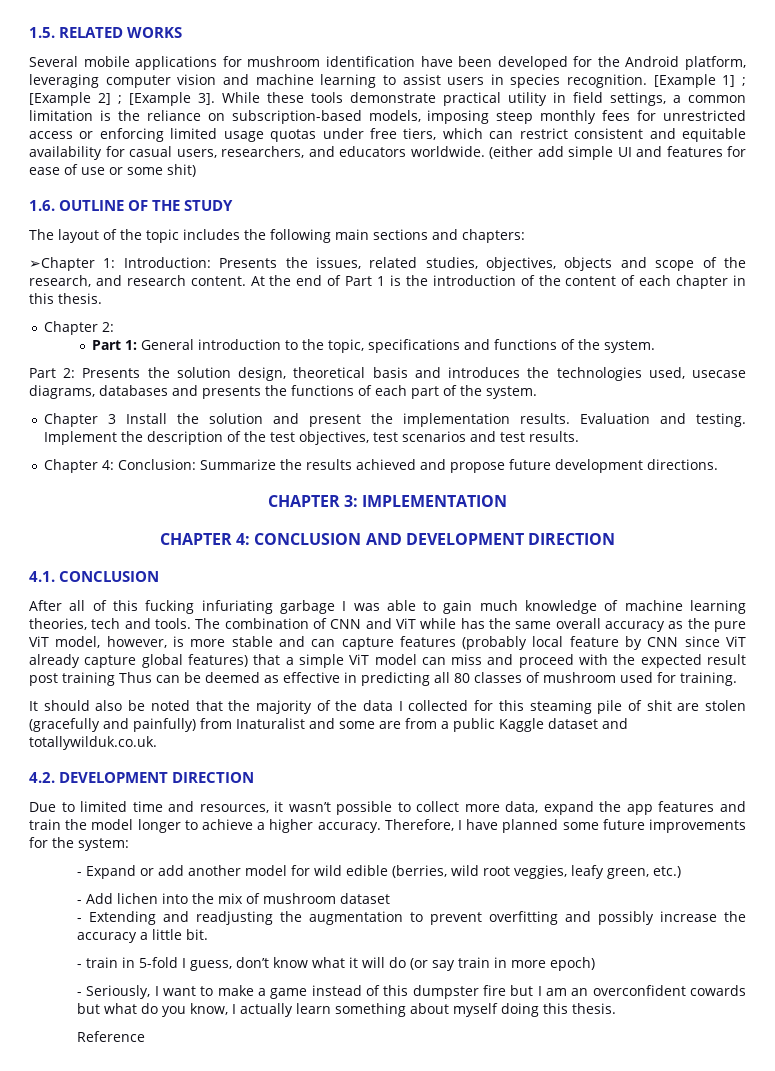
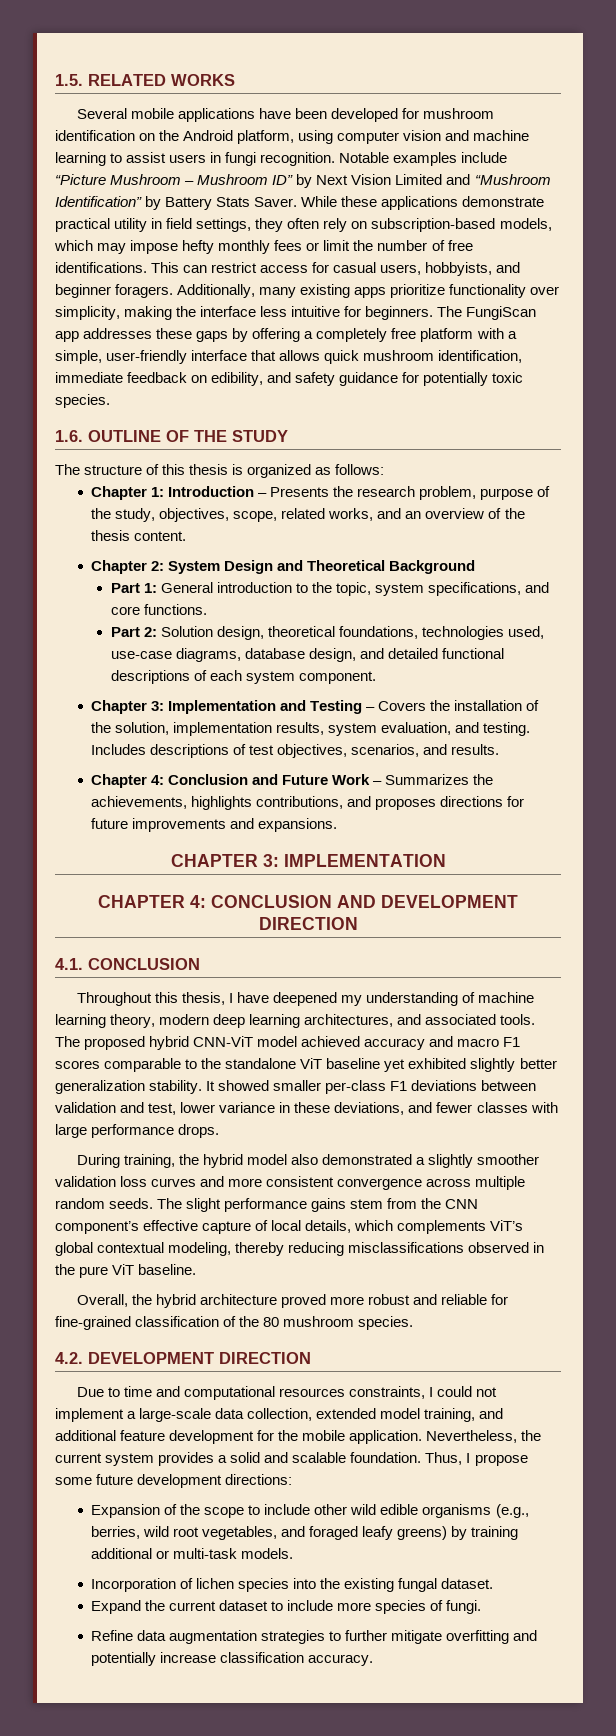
- Several mobile applications for mushroom identification have been developed for the Android platform, leveraging computer vision and machine learning to assist users in species recognition. [Example 1] ; [Example 2] ; [Example 3].
+ Several mobile applications have been developed for mushroom identification on the Android platform, using computer vision and machine learning to assist users in fungi recognition. Notable examples include “Picture Mushroom – Mushroom ID” by Next Vision Limited and “Mushroom Identification” by Battery Stats Saver.
- While these tools demonstrate practical utility in field settings, a common limitation is the reliance on subscription-based models, imposing steep monthly fees for unrestricted access or enforcing limited usage quotas under free tiers, which can restrict consistent and equitable availability for casual users, researchers, and educators worldwide. (either add simple UI and features for ease of use or some shit)
+ While these applications demonstrate practical utility in field settings, they often rely on subscription-based models, which may impose hefty monthly fees or limit the number of free identifications. This can restrict access for casual users, hobbyists, and beginner foragers. Additionally, many existing apps prioritize functionality over simplicity, making the interface less intuitive for beginners. The FungiScan app addresses these gaps by offering a completely free platform with a simple, user-friendly interface that allows quick mushroom identification, immediate feedback on edibility, and safety guidance for potentially toxic species.
- The layout of the topic includes the following main sections and chapters:
- ➢Chapter 1: Introduction: Presents the issues, related studies, objectives, objects and scope of the research, and research content. At the end of Part 1 is the introduction of the content of each chapter in this thesis.
- Chapter 2:
+ The structure of this thesis is organized as follows:
+ Chapter 1: Introduction – Presents the research problem, purpose of the study, objectives, scope, related works, and an overview of the thesis content.
+ Chapter 2: System Design and Theoretical Background
- Part 1: General introduction to the topic, specifications and functions of the system.
- Part 2: Presents the solution design, theoretical basis and introduces the technologies used, usecase diagrams, databases and presents the functions of each part of the system.
- Chapter 3 Install the solution and present the implementation results. Evaluation and testing. Implement the description of the test objectives, test scenarios and test results.
- Chapter 4: Conclusion: Summarize the results achieved and propose future development directions.
+ Part 1: General introduction to the topic, system specifications, and core functions.
+ Part 2: Solution design, theoretical foundations, technologies used, use-case diagrams, database design, and detailed functional descriptions of each system component.
+ Chapter 3: Implementation and Testing – Covers the installation of the solution, implementation results, system evaluation, and testing. Includes descriptions of test objectives, scenarios, and results.
+ Chapter 4: Conclusion and Future Work – Summarizes the achievements, highlights contributions, and proposes directions for future improvements and expansions.
- After all of this fucking infuriating garbage I was able to gain much knowledge of machine learning theories, tech and tools. The combination of CNN and ViT while has the same overall accuracy as the pure ViT model, however, is more stable and can capture features (probably local feature by CNN since ViT already capture global features) that a simple ViT model can miss and proceed with the expected result post training Thus can be deemed as effective in predicting all 80 classes of mushroom used for training.
- It should also be noted that the majority of the data I collected for this steaming pile of shit are stolen (gracefully and painfully) from Inaturalist and some are from a public Kaggle dataset and totallywilduk.co.uk.
+ Throughout this thesis, I have deepened my understanding of machine learning theory, modern deep learning architectures, and associated tools. The proposed hybrid CNN-ViT model achieved accuracy and macro F1 scores comparable to the standalone ViT baseline yet exhibited slightly better generalization stability. It showed smaller per-class F1 deviations between validation and test, lower variance in these deviations, and fewer classes with large performance drops.
+ During training, the hybrid model also demonstrated a slightly smoother validation loss curves and more consistent convergence across multiple random seeds. The slight performance gains stem from the CNN component’s effective capture of local details, which complements ViT’s global contextual modeling, thereby reducing misclassifications observed in the pure ViT baseline.
+ Overall, the hybrid architecture proved more robust and reliable for fine-grained classification of the 80 mushroom species.
- Due to limited time and resources, it wasn’t possible to collect more data, expand the app features and train the model longer to achieve a higher accuracy. Therefore, I have planned some future improvements for the system:
- - Expand or add another model for wild edible (berries, wild root veggies, leafy green, etc.)
- - Add lichen into the mix of mushroom dataset
- - Extending and readjusting the augmentation to prevent overfitting and possibly increase the accuracy a little bit.
- - train in 5-fold I guess, don’t know what it will do (or say train in more epoch)
- - Seriously, I want to make a game instead of this dumpster fire but I am an overconfident cowards but what do you know, I actually learn something about myself doing this thesis.
- Reference
+ Due to time and computational resources constraints, I could not implement a large-scale data collection, extended model training, and additional feature development for the mobile application. Nevertheless, the current system provides a solid and scalable foundation. Thus, I propose some future development directions:
+ Expansion of the scope to include other wild edible organisms (e.g., berries, wild root vegetables, and foraged leafy greens) by training additional or multi-task models.
+ Incorporation of lichen species into the existing fungal dataset.
+ Expand the current dataset to include more species of fungi.
+ Refine data augmentation strategies to further mitigate overfitting and potentially increase classification accuracy.

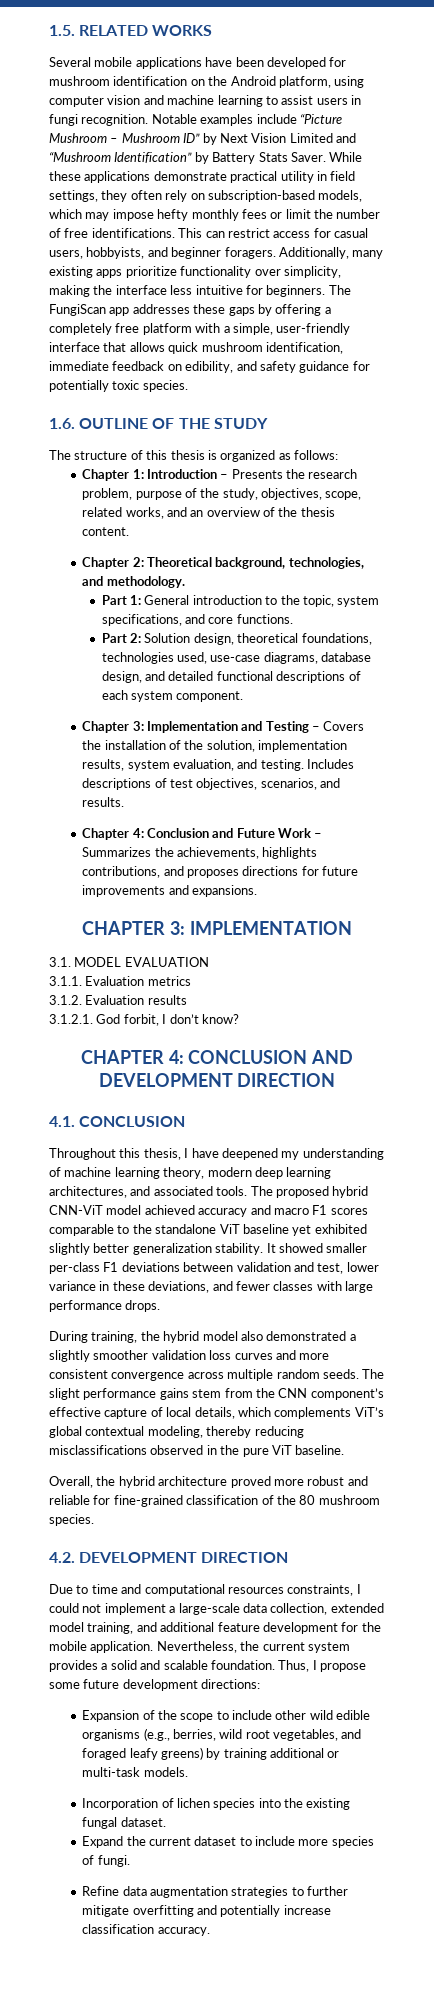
- Chapter 2: System Design and Theoretical Background
+ Chapter 2: Theoretical background, technologies, and methodology.
+ 3.1. MODEL EVALUATION
+ 3.1.1. Evaluation metrics
+ 3.1.2. Evaluation results
+ 3.1.2.1. God forbit, I don’t know?

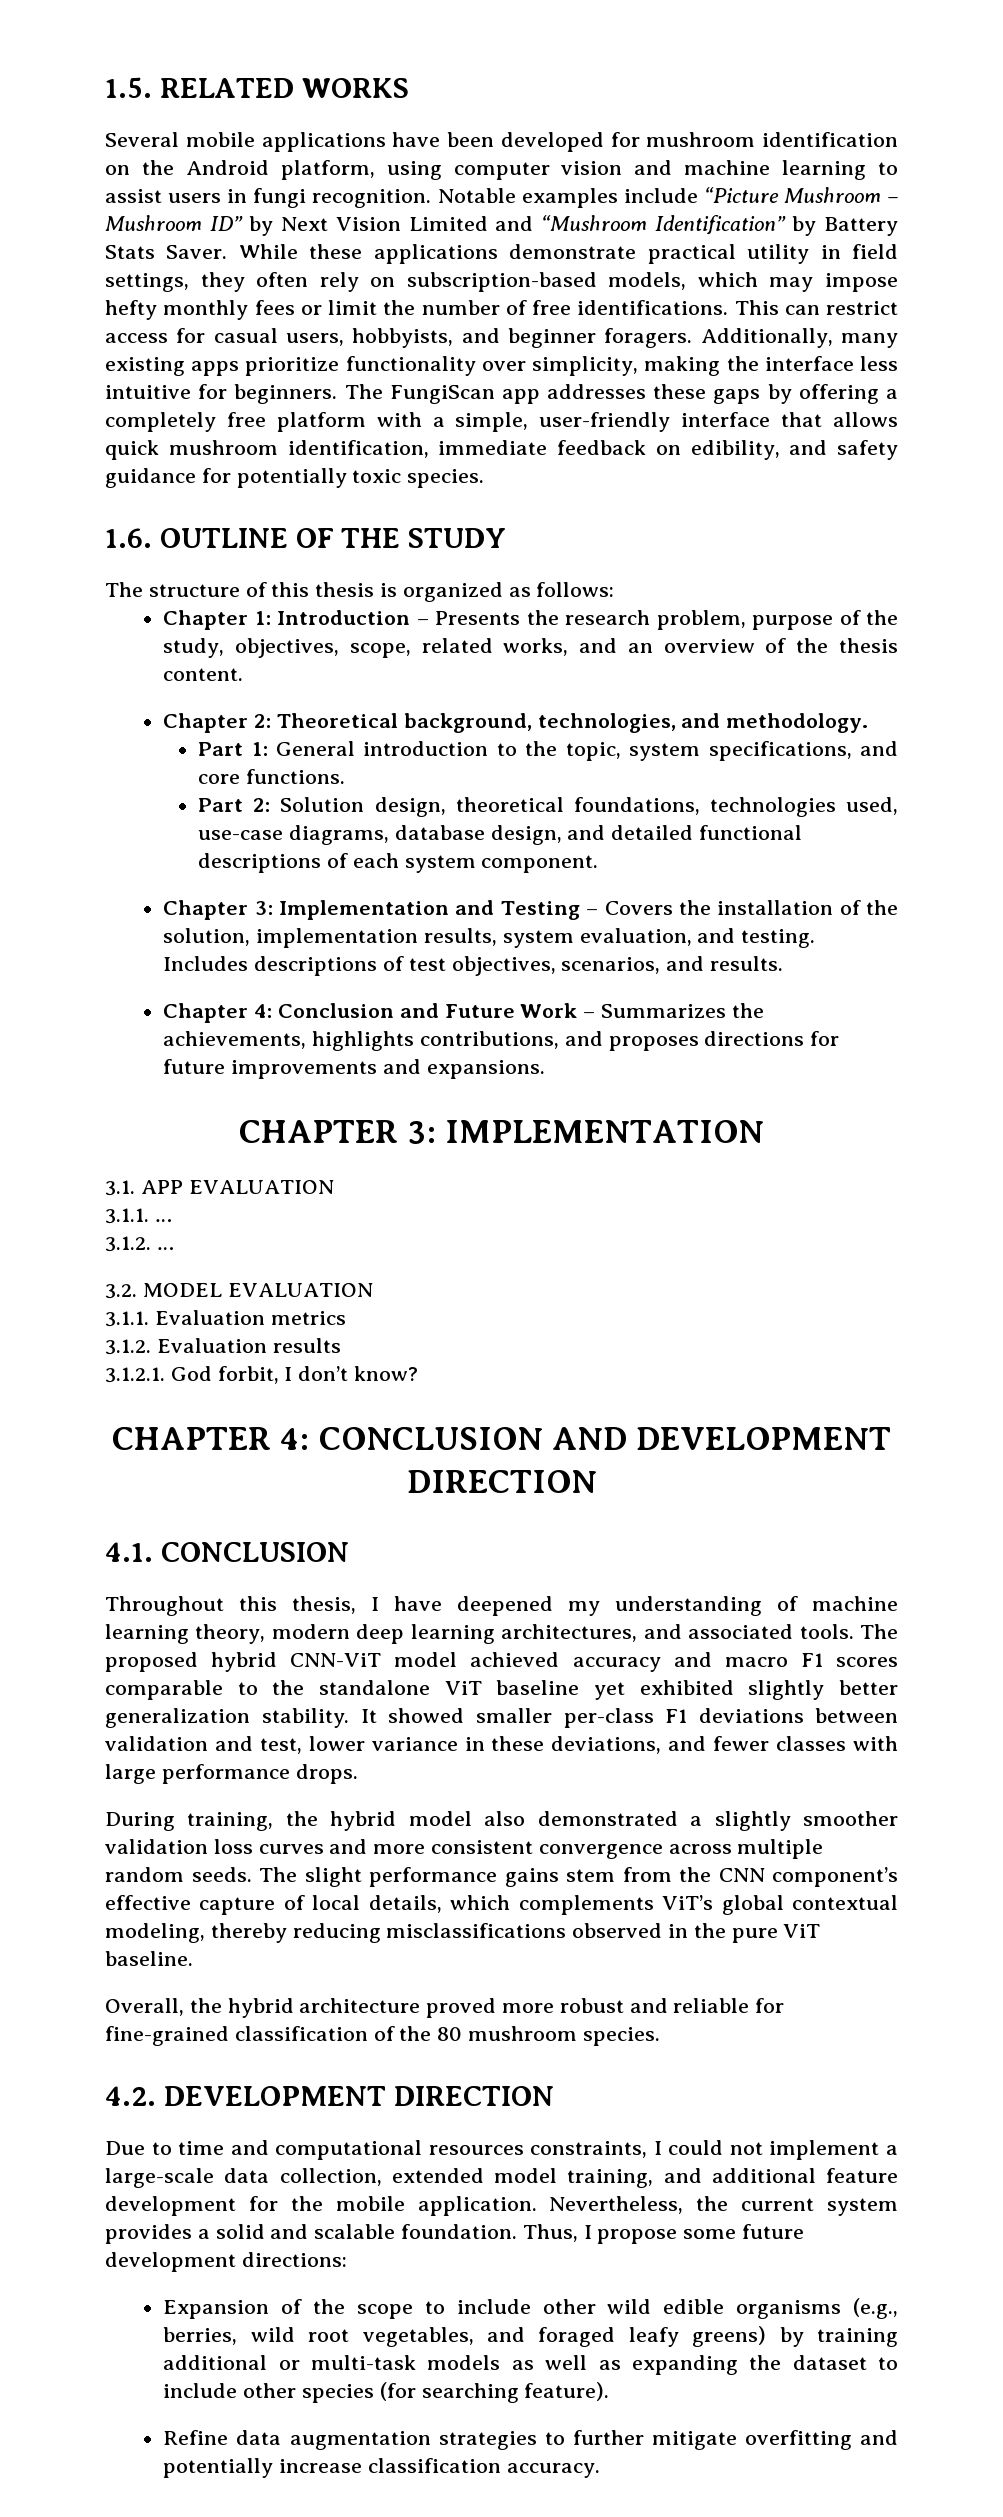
- 3.1. MODEL EVALUATION
+ 3.1. APP EVALUATION
+ 3.1.1. …
+ 3.1.2. …
+ 3.2. MODEL EVALUATION
- Expansion of the scope to include other wild edible organisms (e.g., berries, wild root vegetables, and foraged leafy greens) by training additional or multi-task models.
- Incorporation of lichen species into the existing fungal dataset.
- Expand the current dataset to include more species of fungi.
+ Expansion of the scope to include other wild edible organisms (e.g., berries, wild root vegetables, and foraged leafy greens) by training additional or multi-task models as well as expanding the dataset to include other species (for searching feature).

